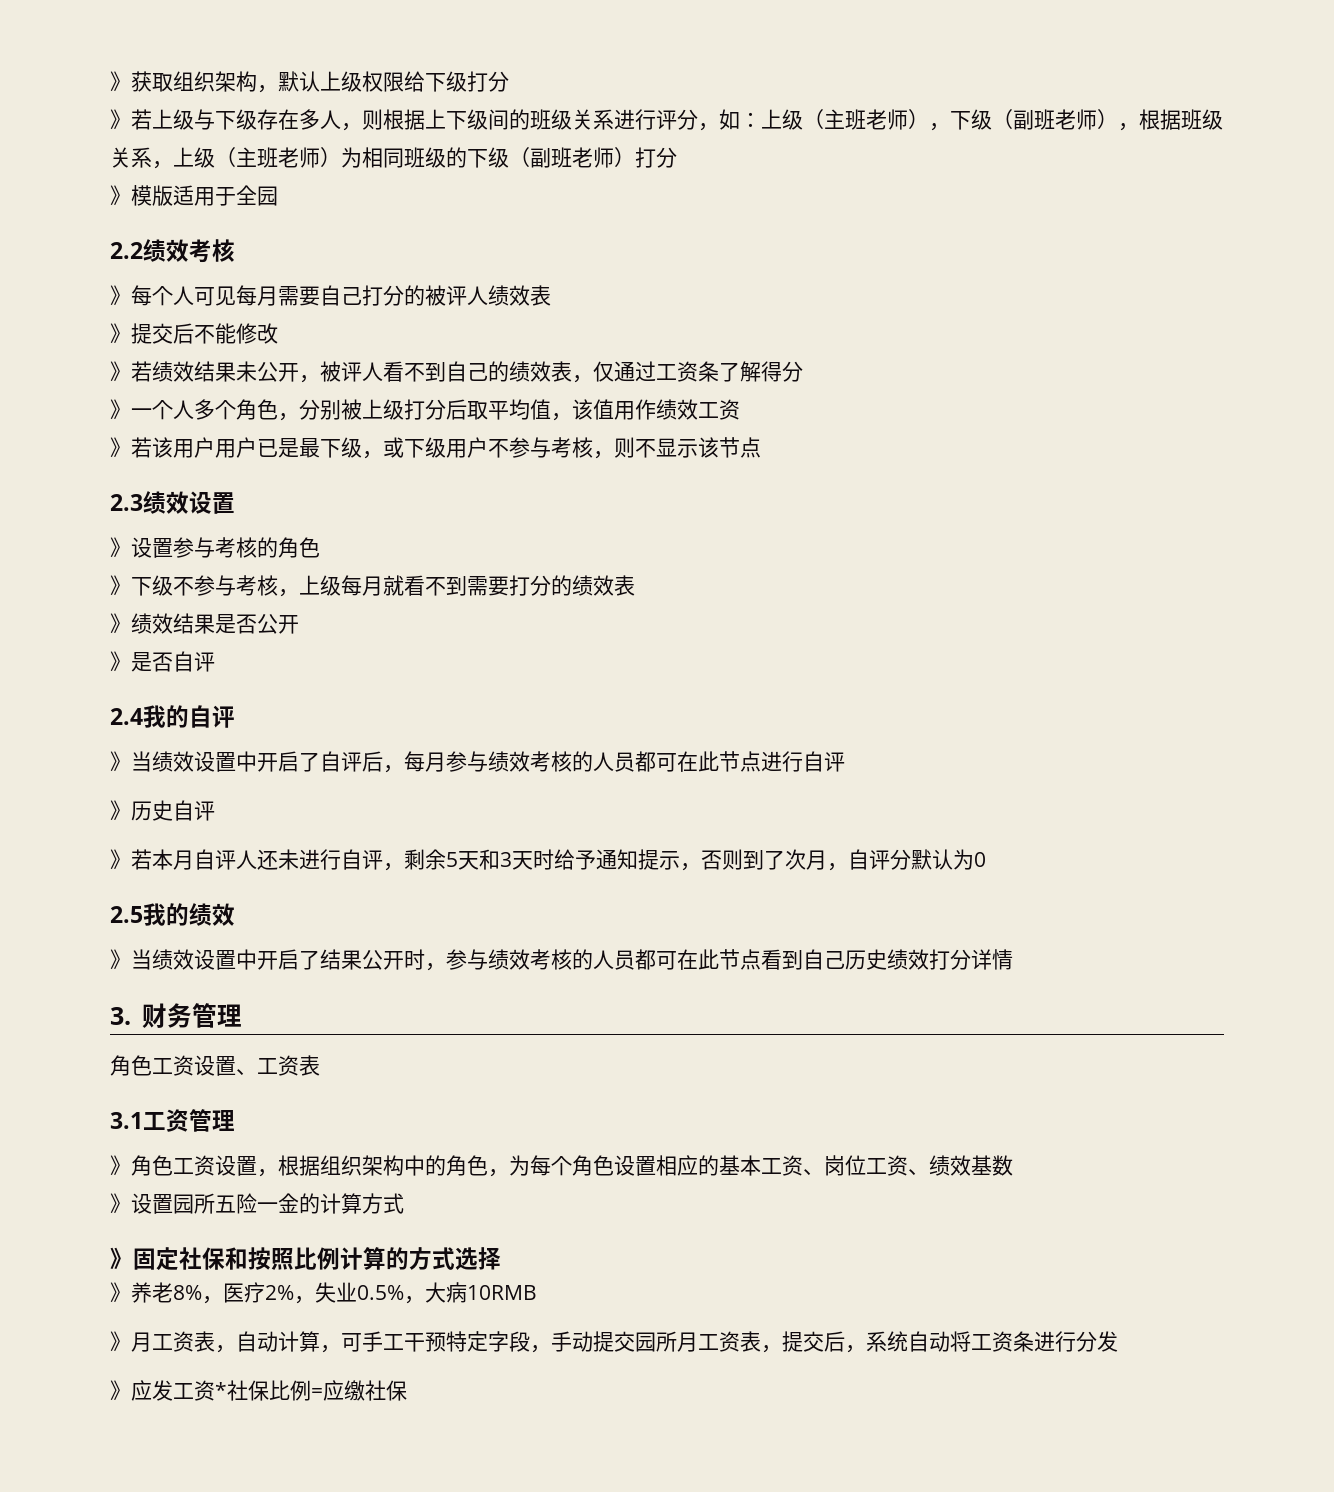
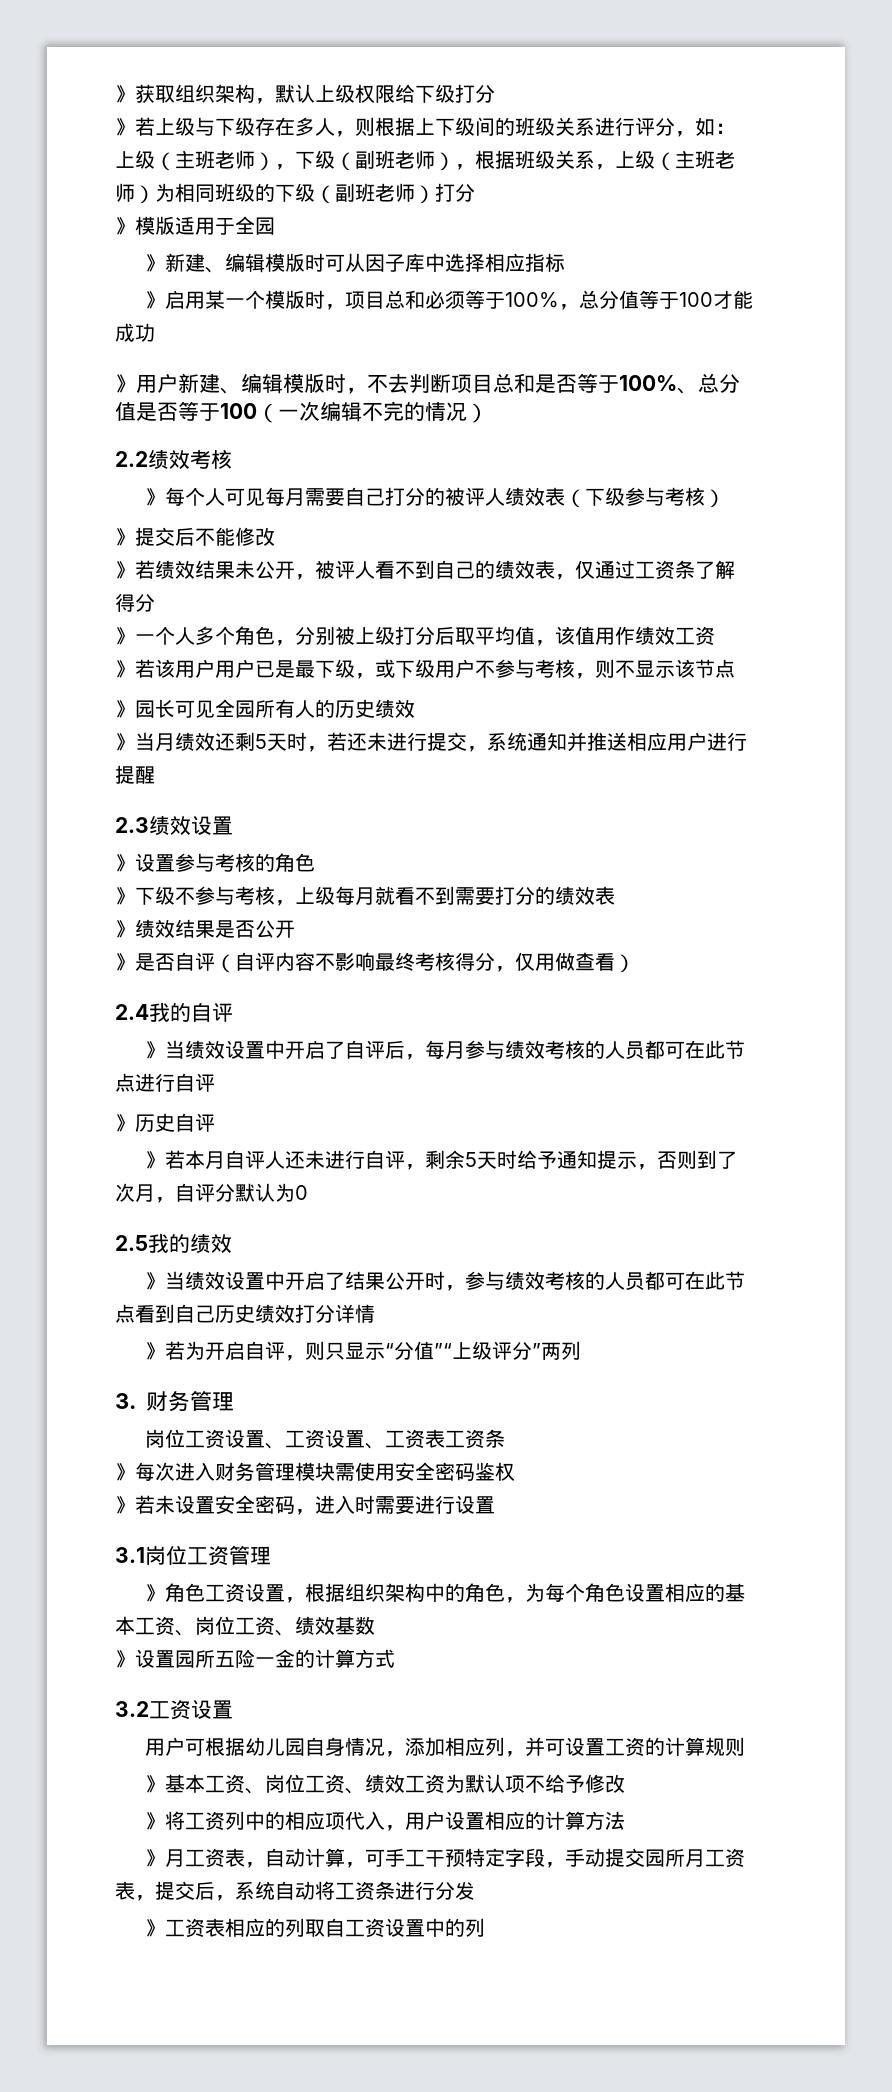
+ 》新建、编辑模版时可从因子库中选择相应指标
+ 》启用某一个模版时，项目总和必须等于100%，总分值等于100才能成功
+ 》用户新建、编辑模版时，不去判断项目总和是否等于100%、总分值是否等于100（一次编辑不完的情况）
- 》每个人可见每月需要自己打分的被评人绩效表
+ 》每个人可见每月需要自己打分的被评人绩效表（下级参与考核）
+ 》园长可见全园所有人的历史绩效
+ 》当月绩效还剩5天时，若还未进行提交，系统通知并推送相应用户进行提醒
- 》是否自评
+ 》是否自评（自评内容不影响最终考核得分，仅用做查看）
- 》若本月自评人还未进行自评，剩余5天和3天时给予通知提示，否则到了次月，自评分默认为0
+ 》若本月自评人还未进行自评，剩余5天时给予通知提示，否则到了次月，自评分默认为0
+ 》若为开启自评，则只显示“分值”“上级评分”两列
- 角色工资设置、工资表
+ 岗位工资设置、工资设置、工资表工资条
+ 》每次进入财务管理模块需使用安全密码鉴权
+ 》若未设置安全密码，进入时需要进行设置
- 3.1工资管理
+ 3.1岗位工资管理
- 》固定社保和按照比例计算的方式选择
- 》养老8%，医疗2%，失业0.5%，大病10RMB
+ 3.2工资设置
+ 用户可根据幼儿园自身情况，添加相应列，并可设置工资的计算规则
+ 》基本工资、岗位工资、绩效工资为默认项不给予修改
+ 》将工资列中的相应项代入，用户设置相应的计算方法
- 》应发工资*社保比例=应缴社保
+ 》工资表相应的列取自工资设置中的列

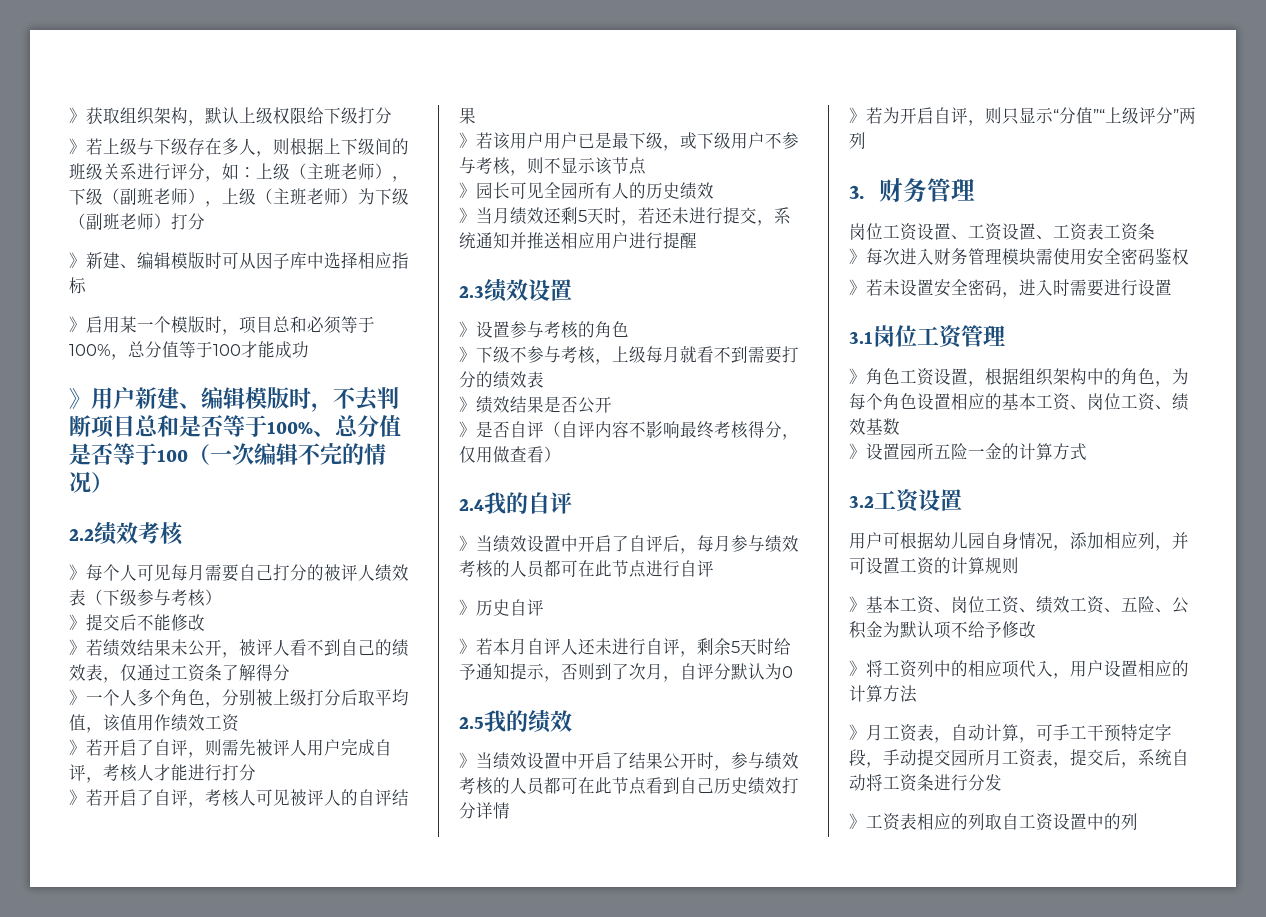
- 》若上级与下级存在多人，则根据上下级间的班级关系进行评分，如：上级（主班老师），下级（副班老师），根据班级关系，上级（主班老师）为相同班级的下级（副班老师）打分
+ 》若上级与下级存在多人，则根据上下级间的班级关系进行评分，如：上级（主班老师），下级（副班老师），上级（主班老师）为下级（副班老师）打分
- 》模版适用于全园
+ 》若开启了自评，则需先被评人用户完成自评，考核人才能进行打分
+ 》若开启了自评，考核人可见被评人的自评结果
- 》基本工资、岗位工资、绩效工资为默认项不给予修改
+ 》基本工资、岗位工资、绩效工资、五险、公积金为默认项不给予修改

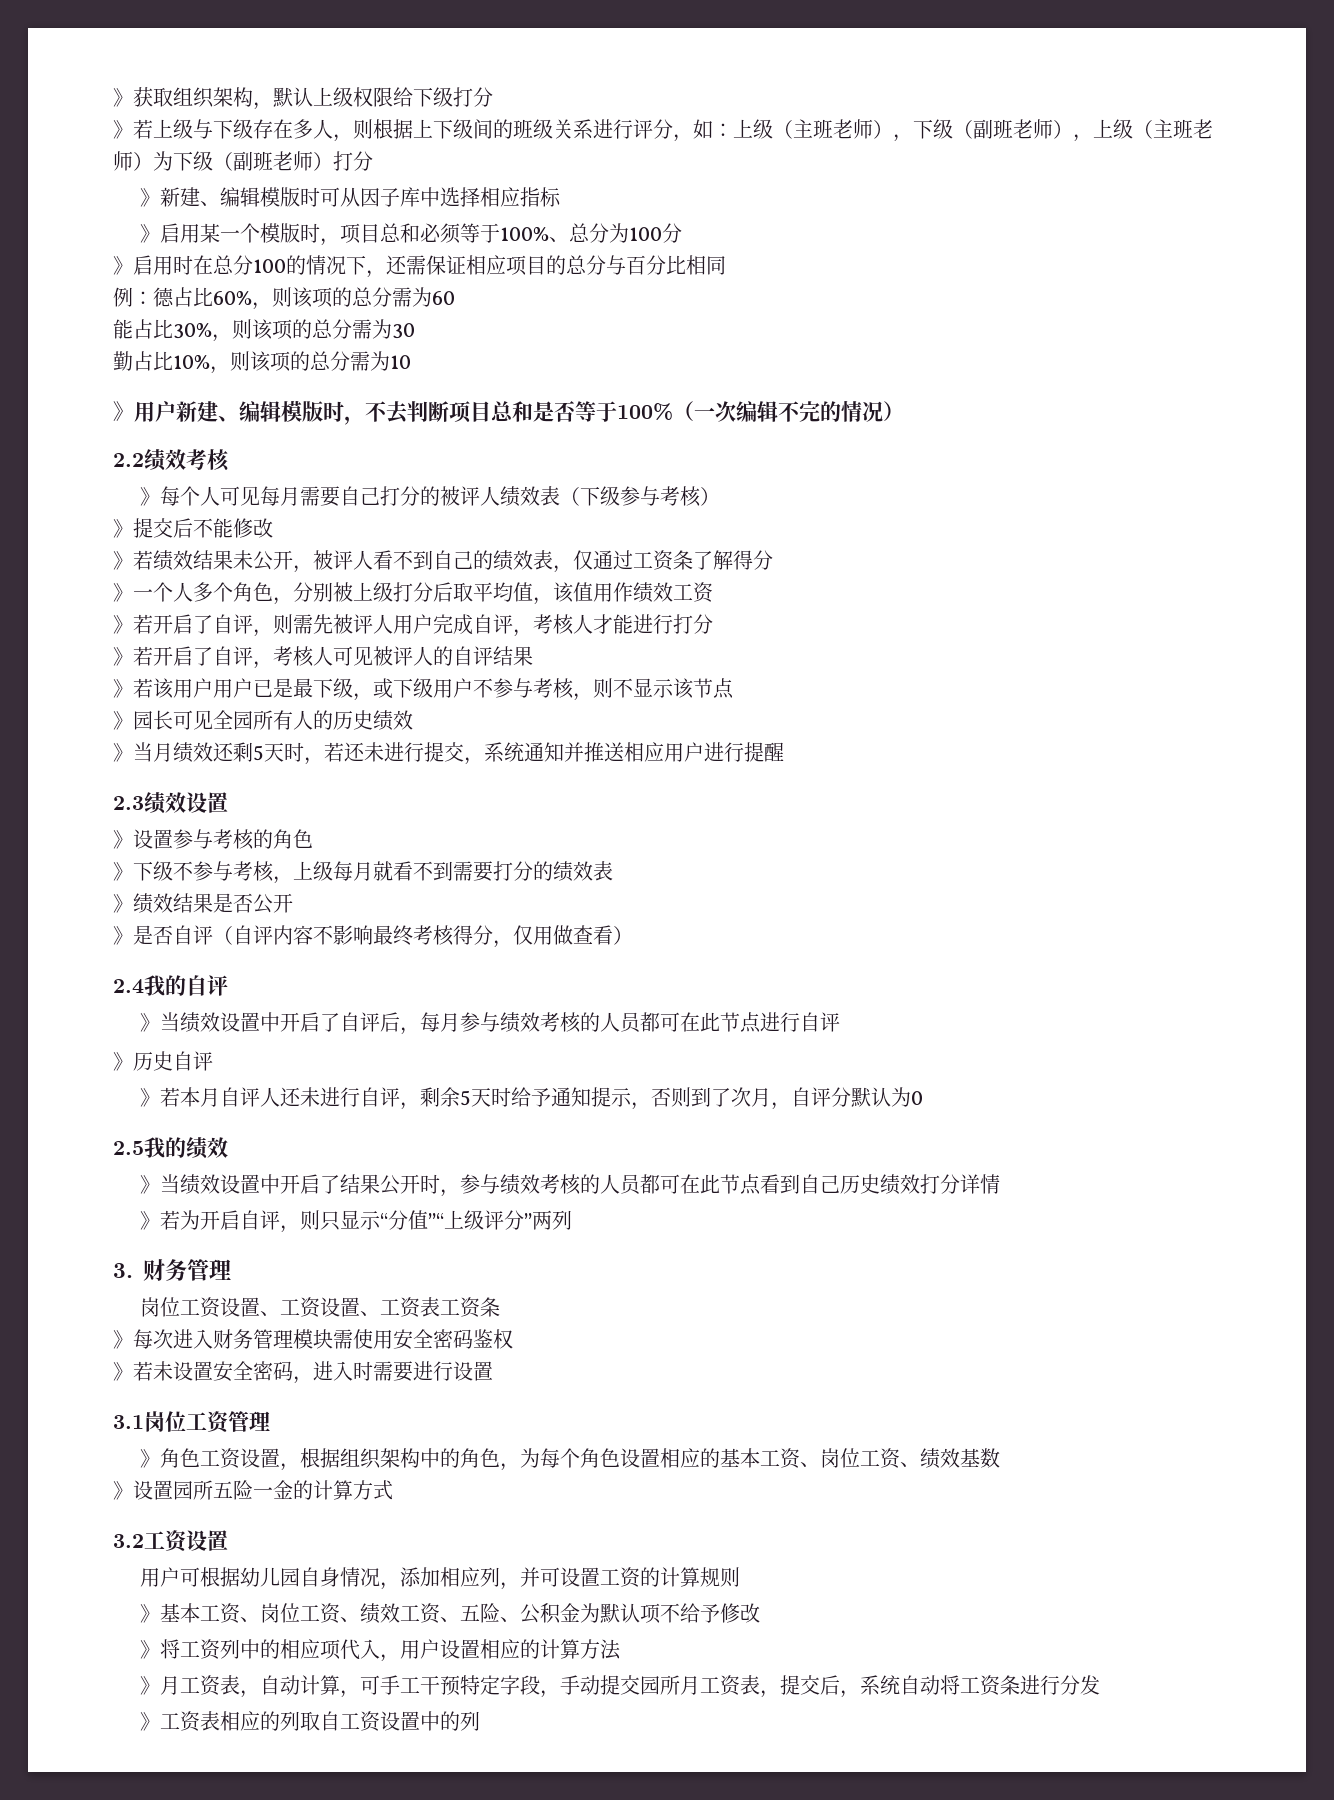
- 》启用某一个模版时，项目总和必须等于100%，总分值等于100才能成功
+ 》启用某一个模版时，项目总和必须等于100%、总分为100分
+ 》启用时在总分100的情况下，还需保证相应项目的总分与百分比相同
+ 例：德占比60%，则该项的总分需为60
+ 能占比30%，则该项的总分需为30
+ 勤占比10%，则该项的总分需为10
- 》用户新建、编辑模版时，不去判断项目总和是否等于100%、总分值是否等于100（一次编辑不完的情况）
+ 》用户新建、编辑模版时，不去判断项目总和是否等于100%（一次编辑不完的情况）

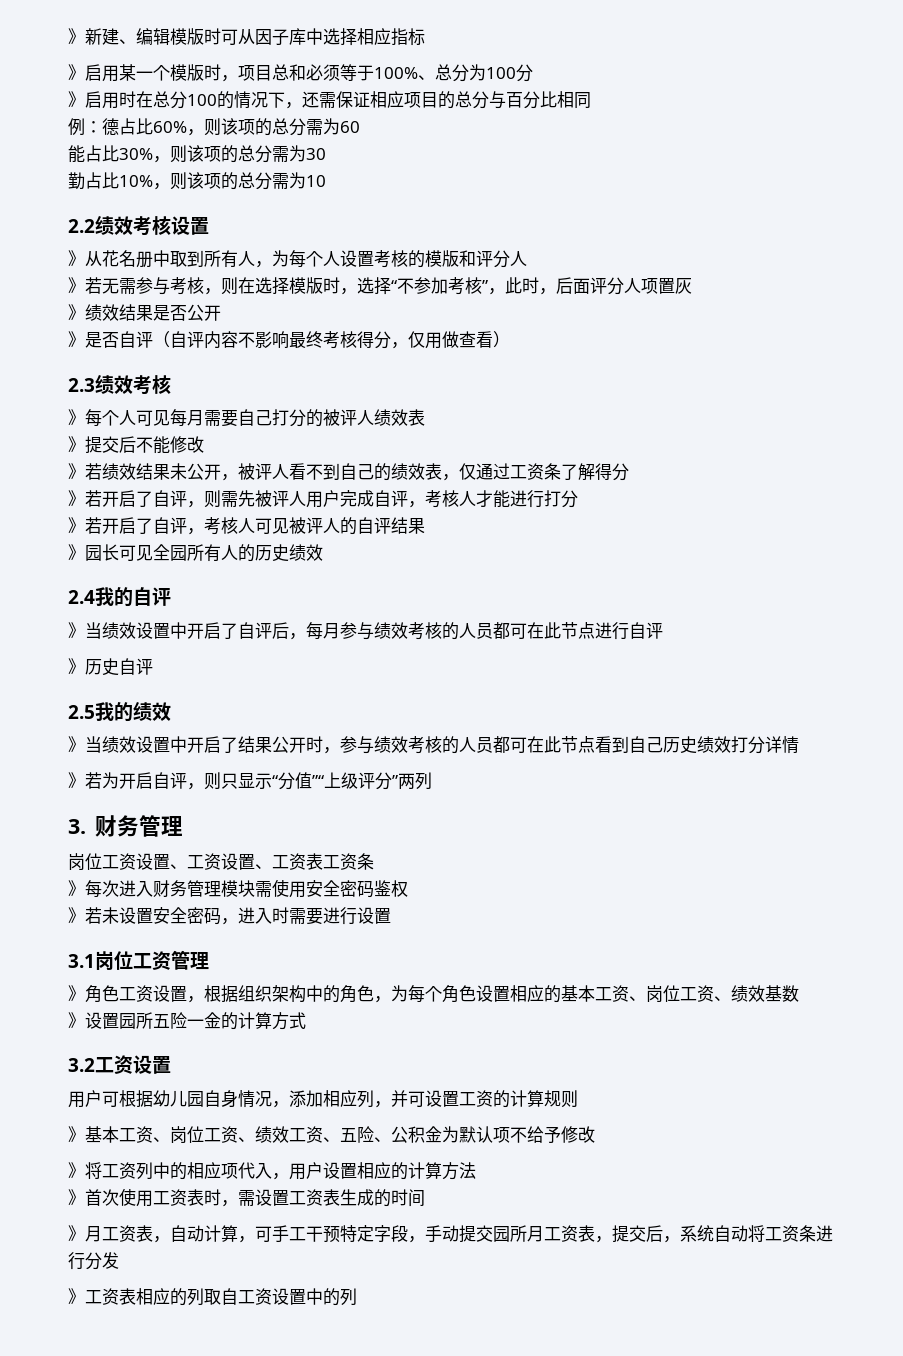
- 》获取组织架构，默认上级权限给下级打分
- 》若上级与下级存在多人，则根据上下级间的班级关系进行评分，如：上级（主班老师），下级（副班老师），上级（主班老师）为下级（副班老师）打分
- 》用户新建、编辑模版时，不去判断项目总和是否等于100%（一次编辑不完的情况）
- 2.2绩效考核
+ 2.2绩效考核设置
+ 》从花名册中取到所有人，为每个人设置考核的模版和评分人
+ 》若无需参与考核，则在选择模版时，选择“不参加考核”，此时，后面评分人项置灰
+ 》绩效结果是否公开
+ 》是否自评（自评内容不影响最终考核得分，仅用做查看）
+ 2.3绩效考核
- 》每个人可见每月需要自己打分的被评人绩效表（下级参与考核）
+ 》每个人可见每月需要自己打分的被评人绩效表
- 》一个人多个角色，分别被上级打分后取平均值，该值用作绩效工资
- 》若该用户用户已是最下级，或下级用户不参与考核，则不显示该节点
- 》当月绩效还剩5天时，若还未进行提交，系统通知并推送相应用户进行提醒
- 2.3绩效设置
- 》设置参与考核的角色
- 》下级不参与考核，上级每月就看不到需要打分的绩效表
- 》绩效结果是否公开
- 》是否自评（自评内容不影响最终考核得分，仅用做查看）
- 》若本月自评人还未进行自评，剩余5天时给予通知提示，否则到了次月，自评分默认为0
+ 》首次使用工资表时，需设置工资表生成的时间

